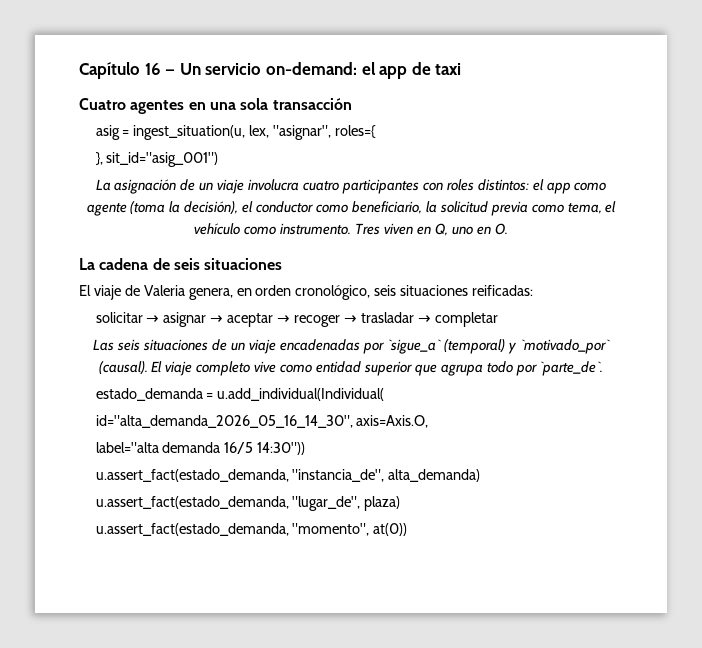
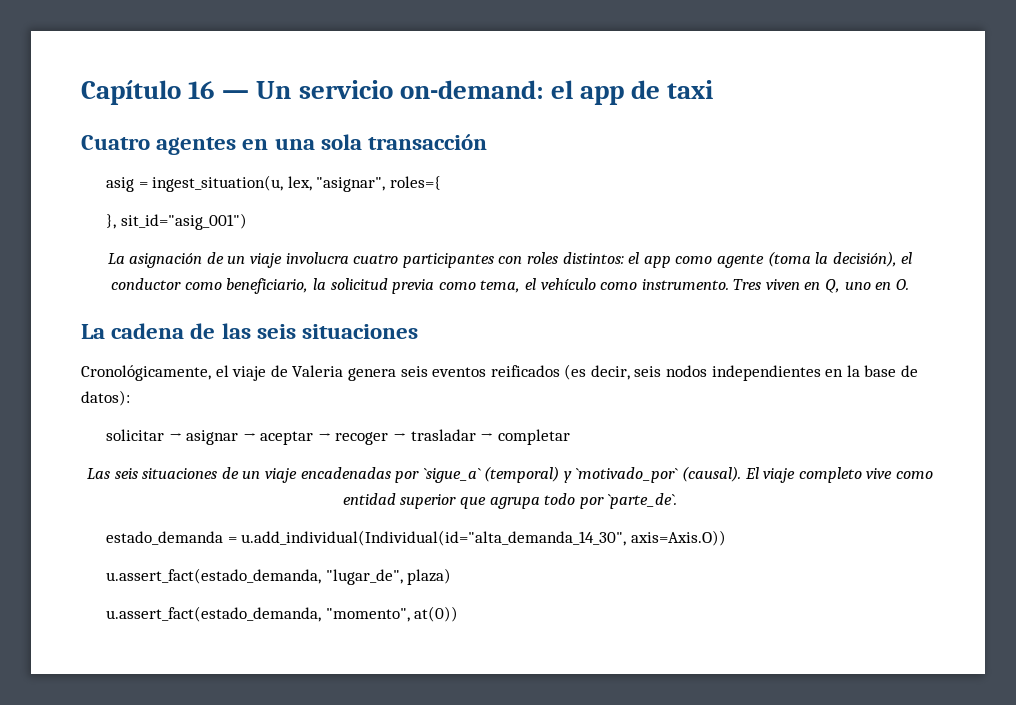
- La cadena de seis situaciones
+ La cadena de las seis situaciones
- El viaje de Valeria genera, en orden cronológico, seis situaciones reificadas:
+ Cronológicamente, el viaje de Valeria genera seis eventos reificados (es decir, seis nodos independientes en la base de datos):
- estado_demanda = u.add_individual(Individual(
- id="alta_demanda_2026_05_16_14_30", axis=Axis.O,
- label="alta demanda 16/5 14:30"))
- u.assert_fact(estado_demanda, "instancia_de", alta_demanda)
+ estado_demanda = u.add_individual(Individual(id="alta_demanda_14_30", axis=Axis.O))

